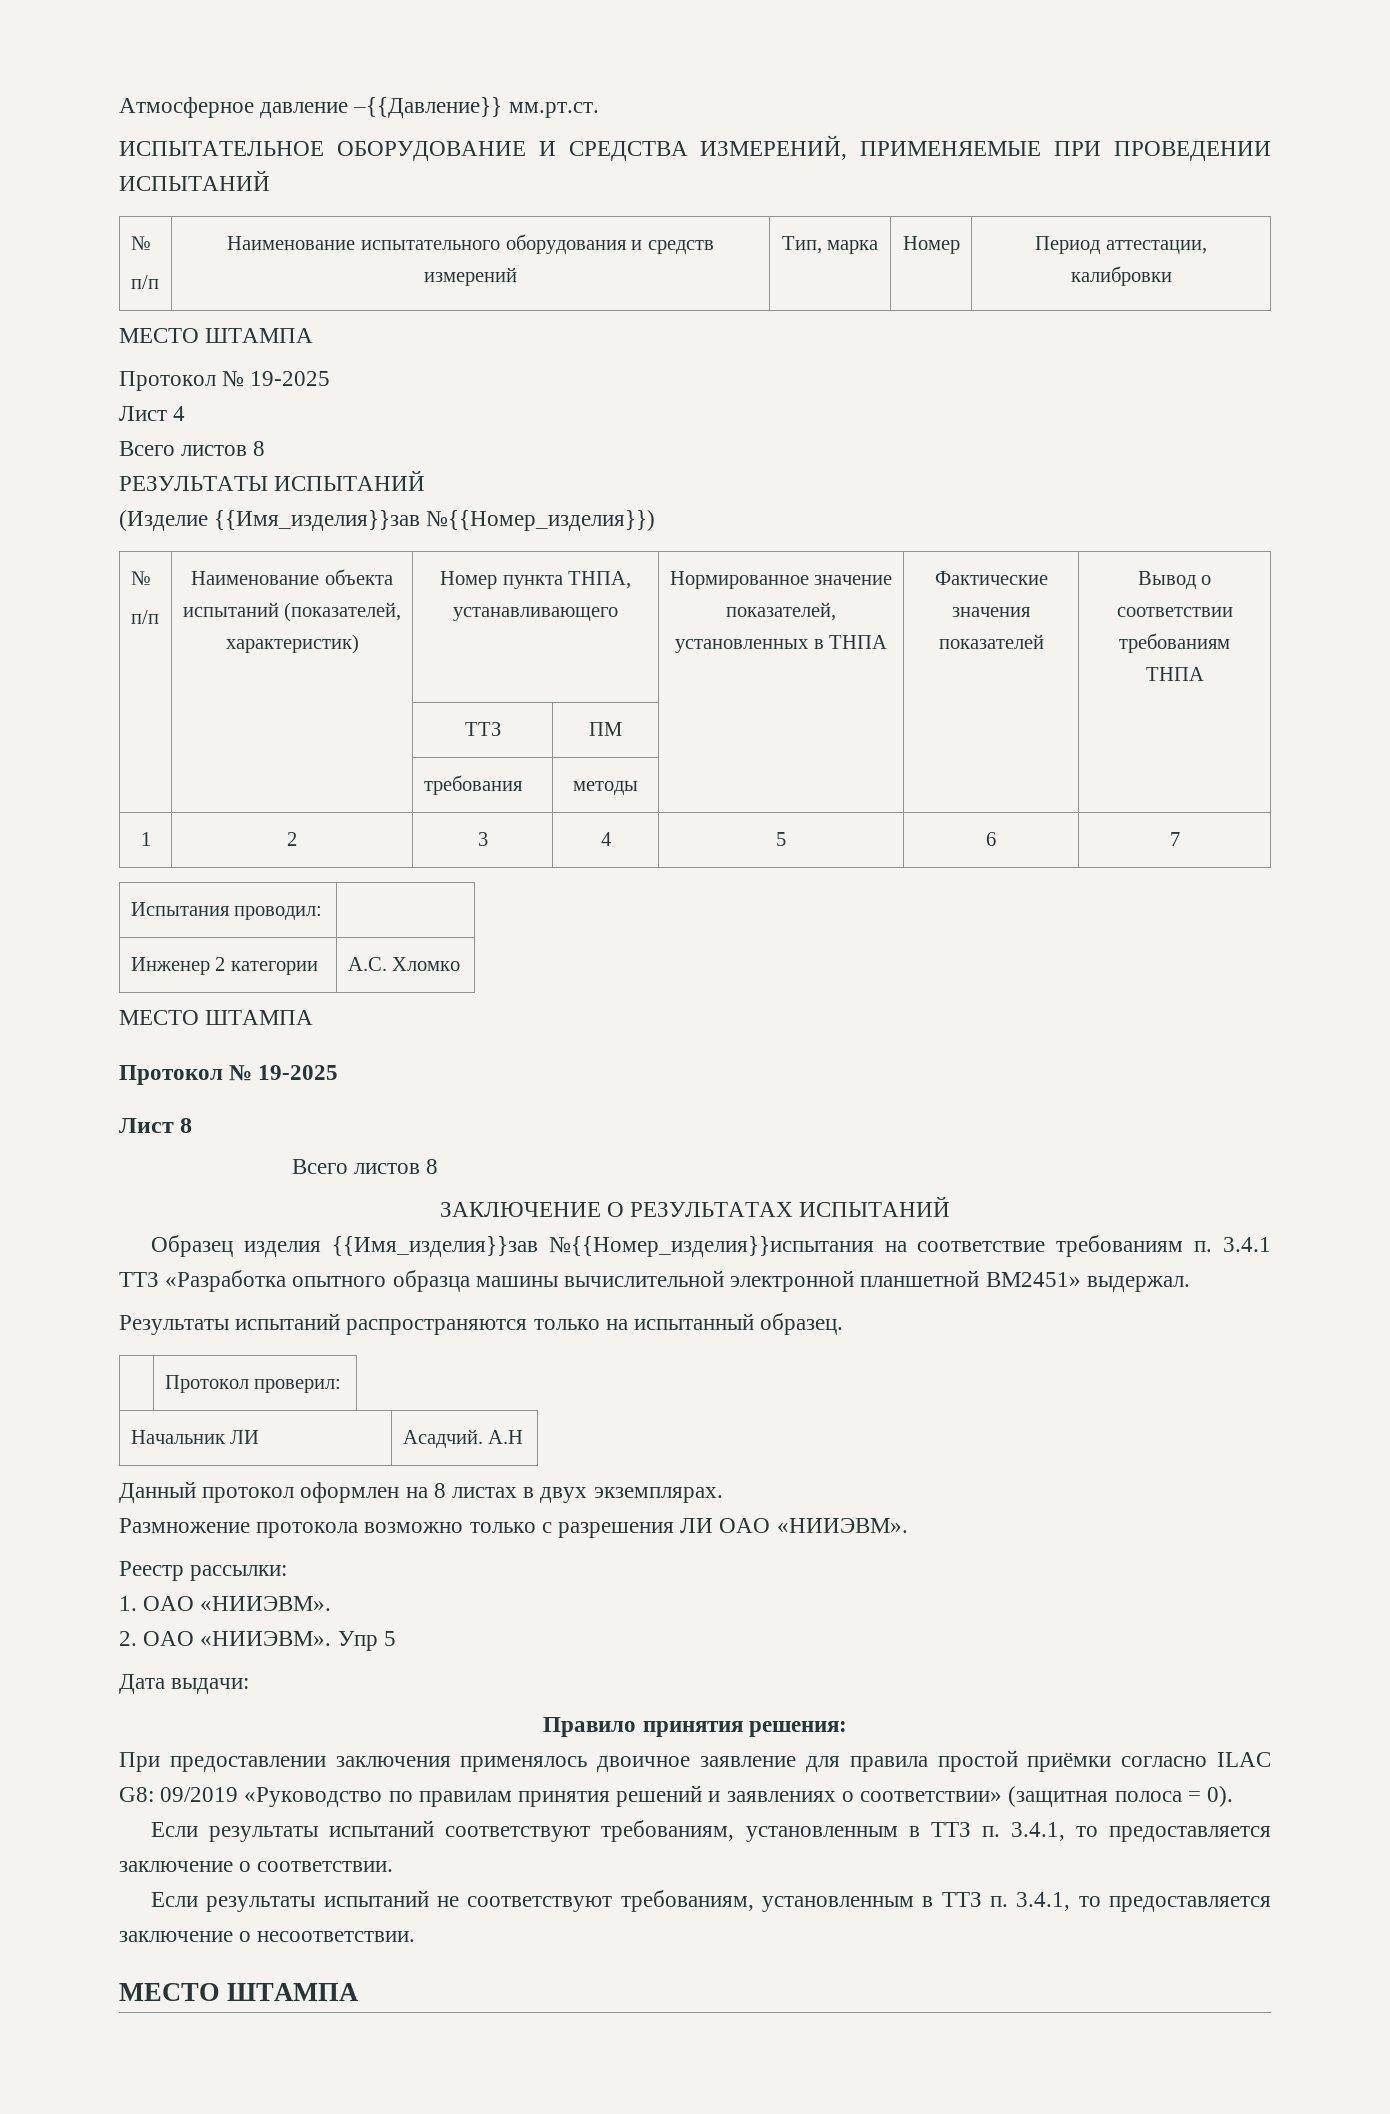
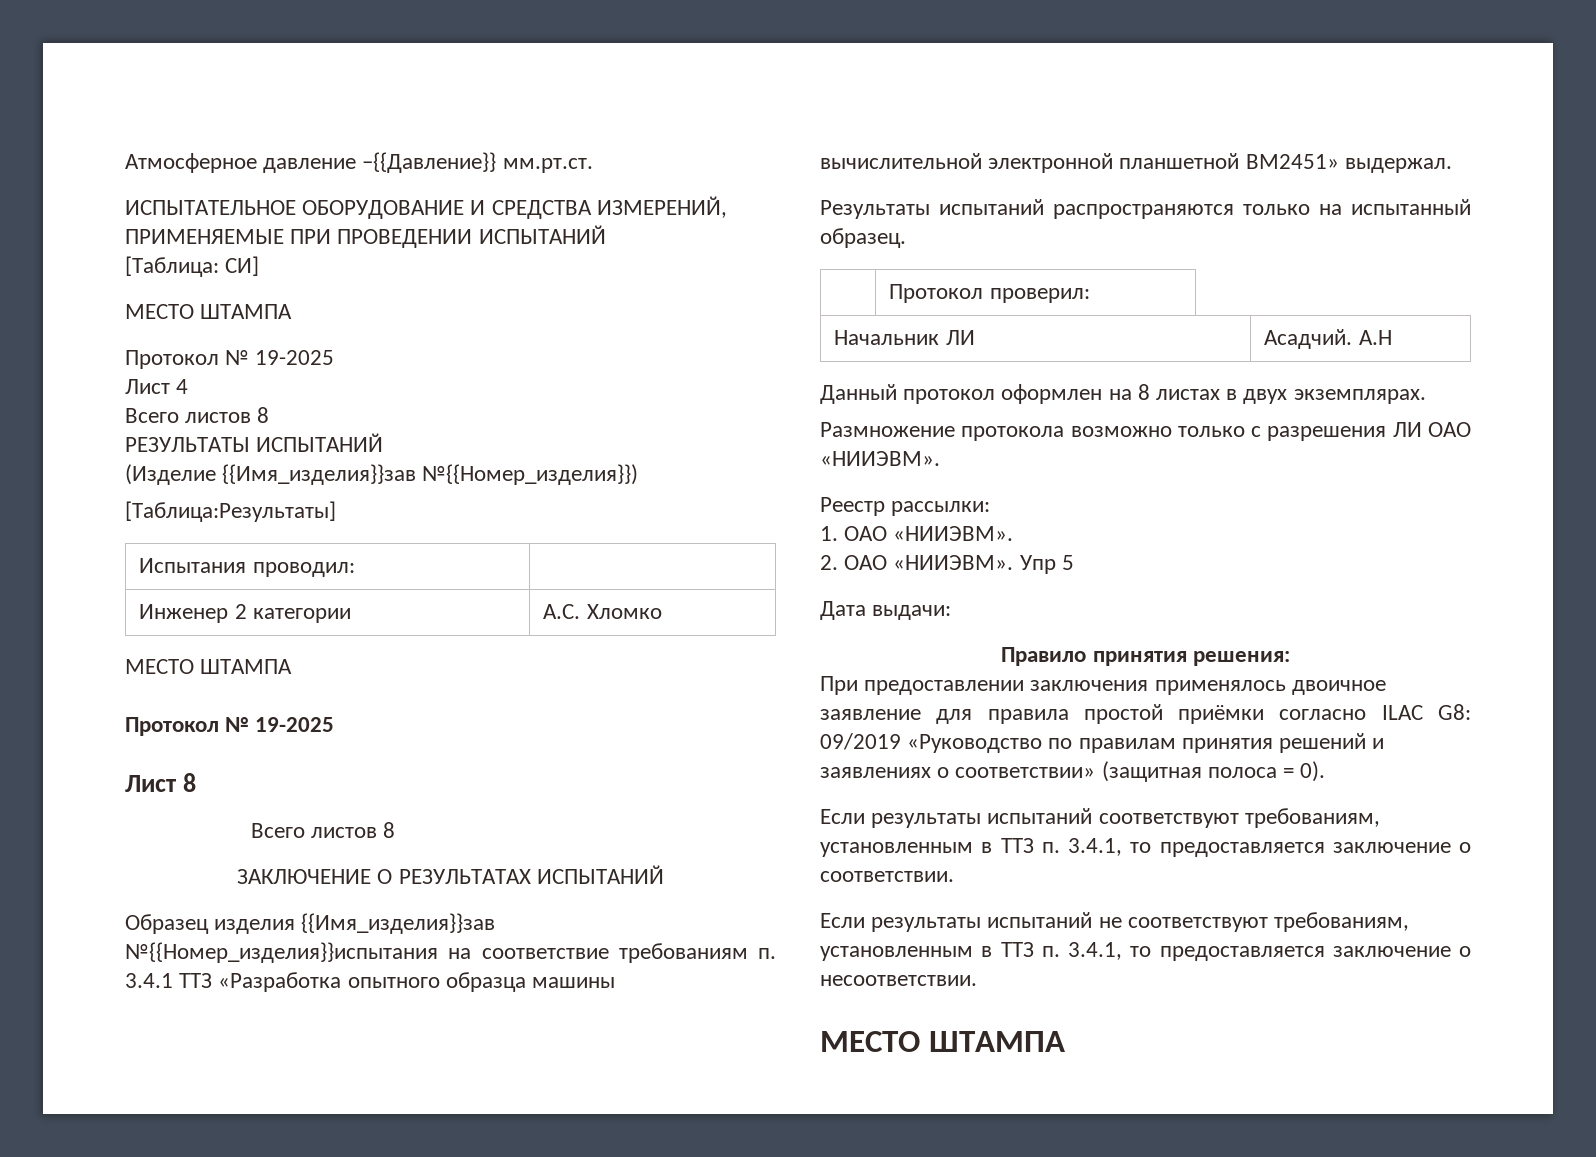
  ИСПЫТАТЕЛЬНОЕ ОБОРУДОВАНИЕ И СРЕДСТВА ИЗМЕРЕНИЙ, ПРИМЕНЯЕМЫЕ ПРИ ПРОВЕДЕНИИ ИСПЫТАНИЙ
- №
- п/п | Наименование испытательного оборудования и средств измерений | Тип, марка | Номер | Период аттестации, калибровки
+ [Таблица: СИ]
  (Изделие {{Имя_изделия}}зав №{{Номер_изделия}})
- №
- п/п | Наименование объекта испытаний (показателей, характеристик) | Номер пункта ТНПА, устанавливающего | Нормированное значение показателей, установленных в ТНПА | Фактические значения показателей | Вывод о соответствии требованиям ТНПА
- | | ТТЗ | ПМ | | |
- | | требования | методы | | |
- 1 | 2 | 3 | 4 | 5 | 6 | 7
+ [Таблица:Результаты]

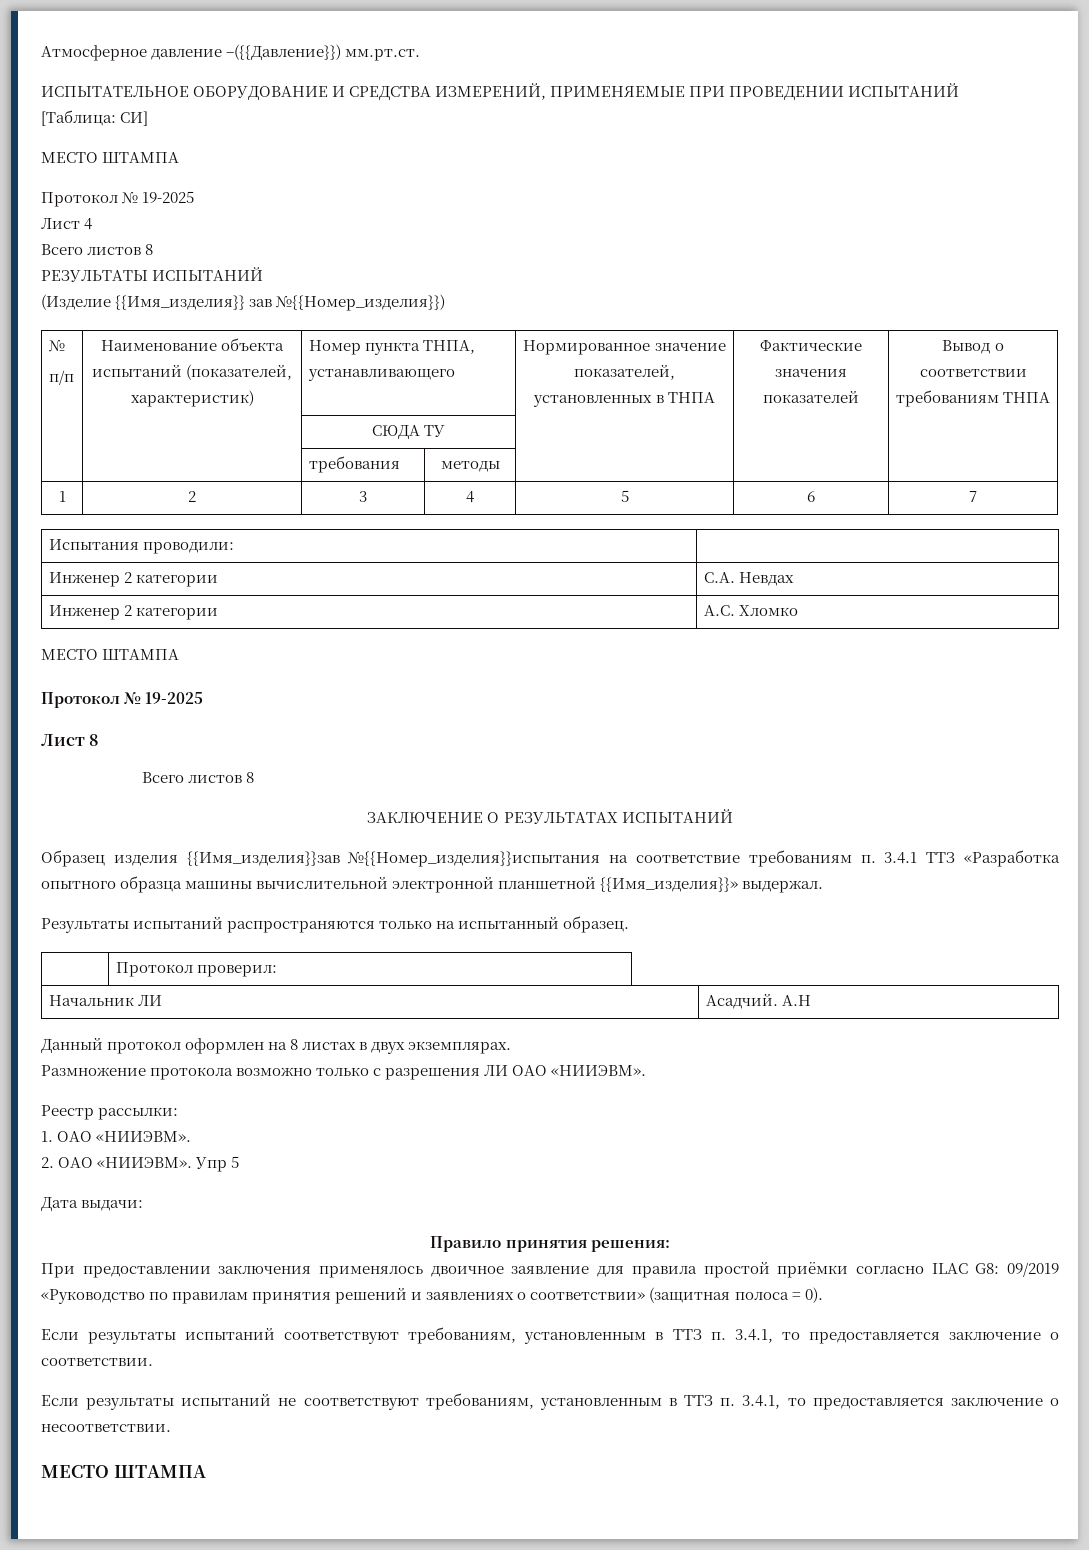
- Атмосферное давление –{{Давление}} мм.рт.ст.
+ Атмосферное давление –({{Давление}}) мм.рт.ст.
- (Изделие {{Имя_изделия}}зав №{{Номер_изделия}})
- [Таблица:Результаты]
- Испытания проводил: |
+ (Изделие {{Имя_изделия}} зав №{{Номер_изделия}})
+ №
+ п/п | Наименование объекта испытаний (показателей, характеристик) | Номер пункта ТНПА, устанавливающего | Нормированное значение показателей, установленных в ТНПА | Фактические значения показателей | Вывод о соответствии требованиям ТНПА
+ | | СЮДА ТУ | | |
+ | | требования | методы | | |
+ 1 | 2 | 3 | 4 | 5 | 6 | 7
+ Испытания проводили: |
+ Инженер 2 категории | С.А. Невдах
- Образец изделия {{Имя_изделия}}зав №{{Номер_изделия}}испытания на соответствие требованиям п. 3.4.1 ТТЗ «Разработка опытного образца машины вычислительной электронной планшетной ВМ2451» выдержал.
+ Образец изделия {{Имя_изделия}}зав №{{Номер_изделия}}испытания на соответствие требованиям п. 3.4.1 ТТЗ «Разработка опытного образца машины вычислительной электронной планшетной {{Имя_изделия}}» выдержал.

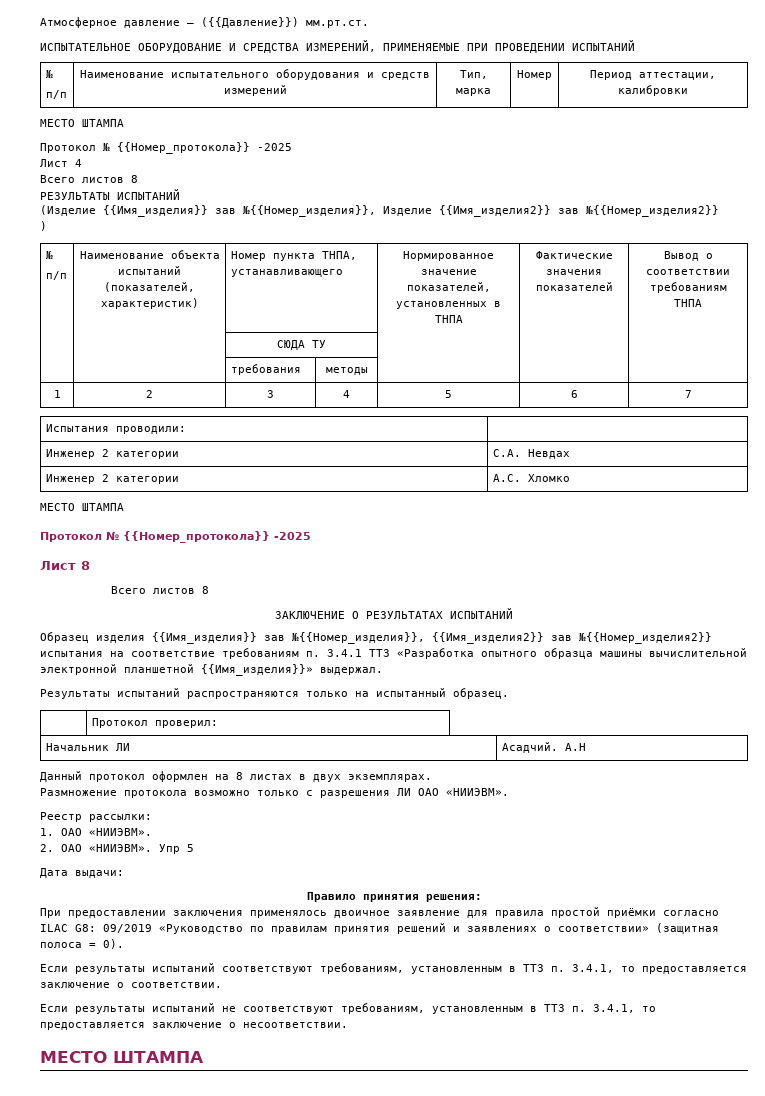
- Атмосферное давление –({{Давление}}) мм.рт.ст.
+ Атмосферное давление – ({{Давление}}) мм.рт.ст.
  ИСПЫТАТЕЛЬНОЕ ОБОРУДОВАНИЕ И СРЕДСТВА ИЗМЕРЕНИЙ, ПРИМЕНЯЕМЫЕ ПРИ ПРОВЕДЕНИИ ИСПЫТАНИЙ
- [Таблица: СИ]
+ №
+ п/п | Наименование испытательного оборудования и средств измерений | Тип, марка | Номер | Период аттестации, калибровки
  МЕСТО ШТАМПА
- Протокол № 19-2025
+ Протокол № {{Номер_протокола}} -2025
- (Изделие {{Имя_изделия}} зав №{{Номер_изделия}})
+ (Изделие {{Имя_изделия}} зав №{{Номер_изделия}}, Изделие {{Имя_изделия2}} зав №{{Номер_изделия2}}
+ )
  Инженер 2 категории | А.С. Хломко
  МЕСТО ШТАМПА
- Протокол № 19-2025
+ Протокол № {{Номер_протокола}} -2025
- Образец изделия {{Имя_изделия}}зав №{{Номер_изделия}}испытания на соответствие требованиям п. 3.4.1 ТТЗ «Разработка опытного образца машины вычислительной электронной планшетной {{Имя_изделия}}» выдержал.
+ Образец изделия {{Имя_изделия}} зав №{{Номер_изделия}}, {{Имя_изделия2}} зав №{{Номер_изделия2}} испытания на соответствие требованиям п. 3.4.1 ТТЗ «Разработка опытного образца машины вычислительной электронной планшетной {{Имя_изделия}}» выдержал.

